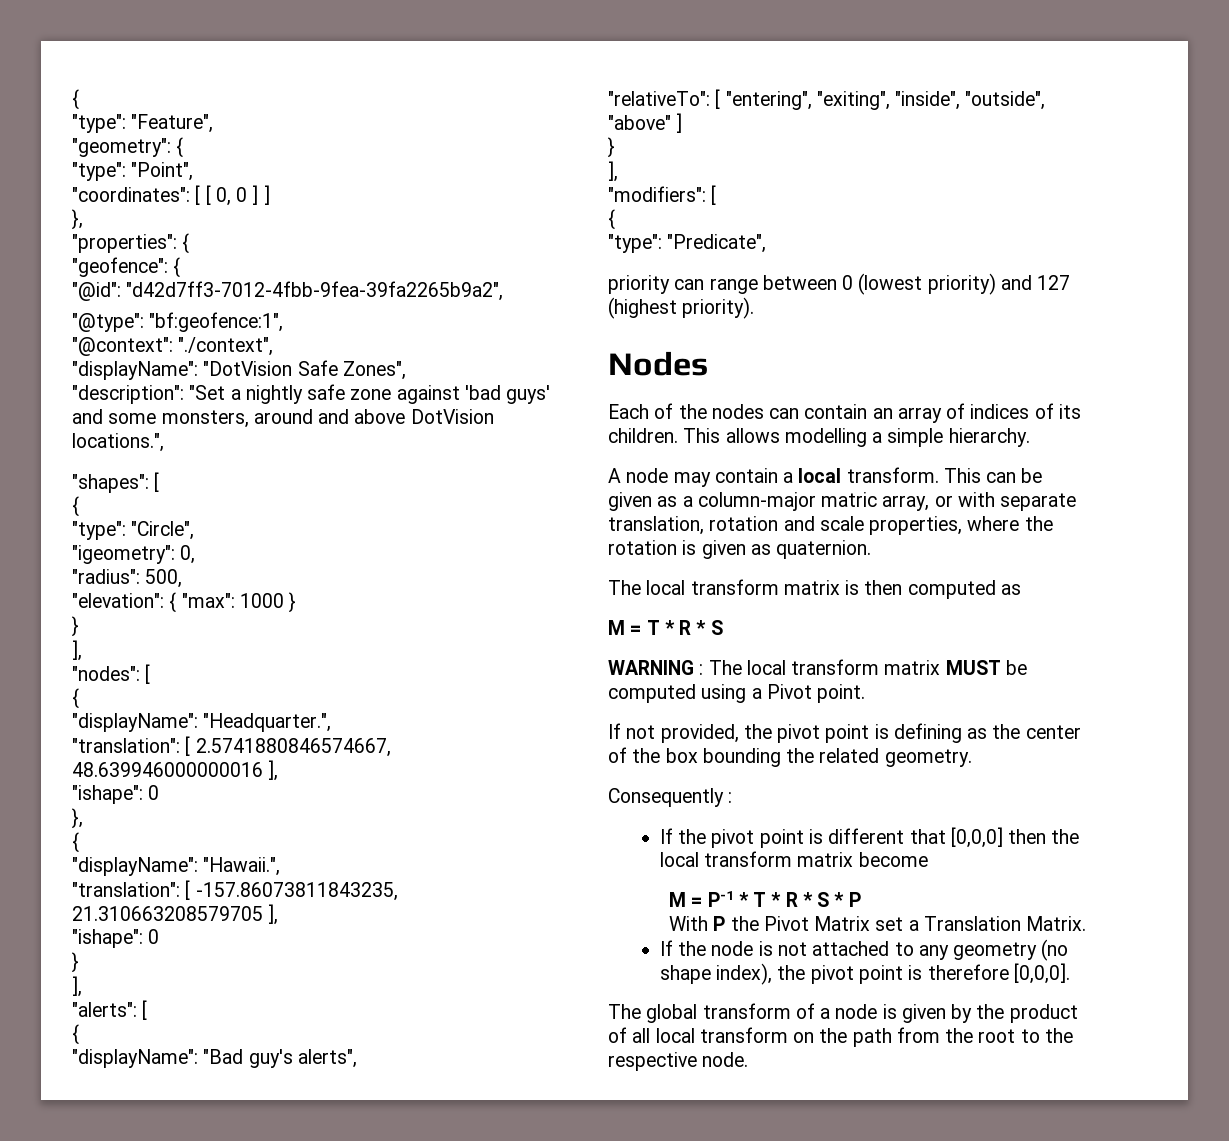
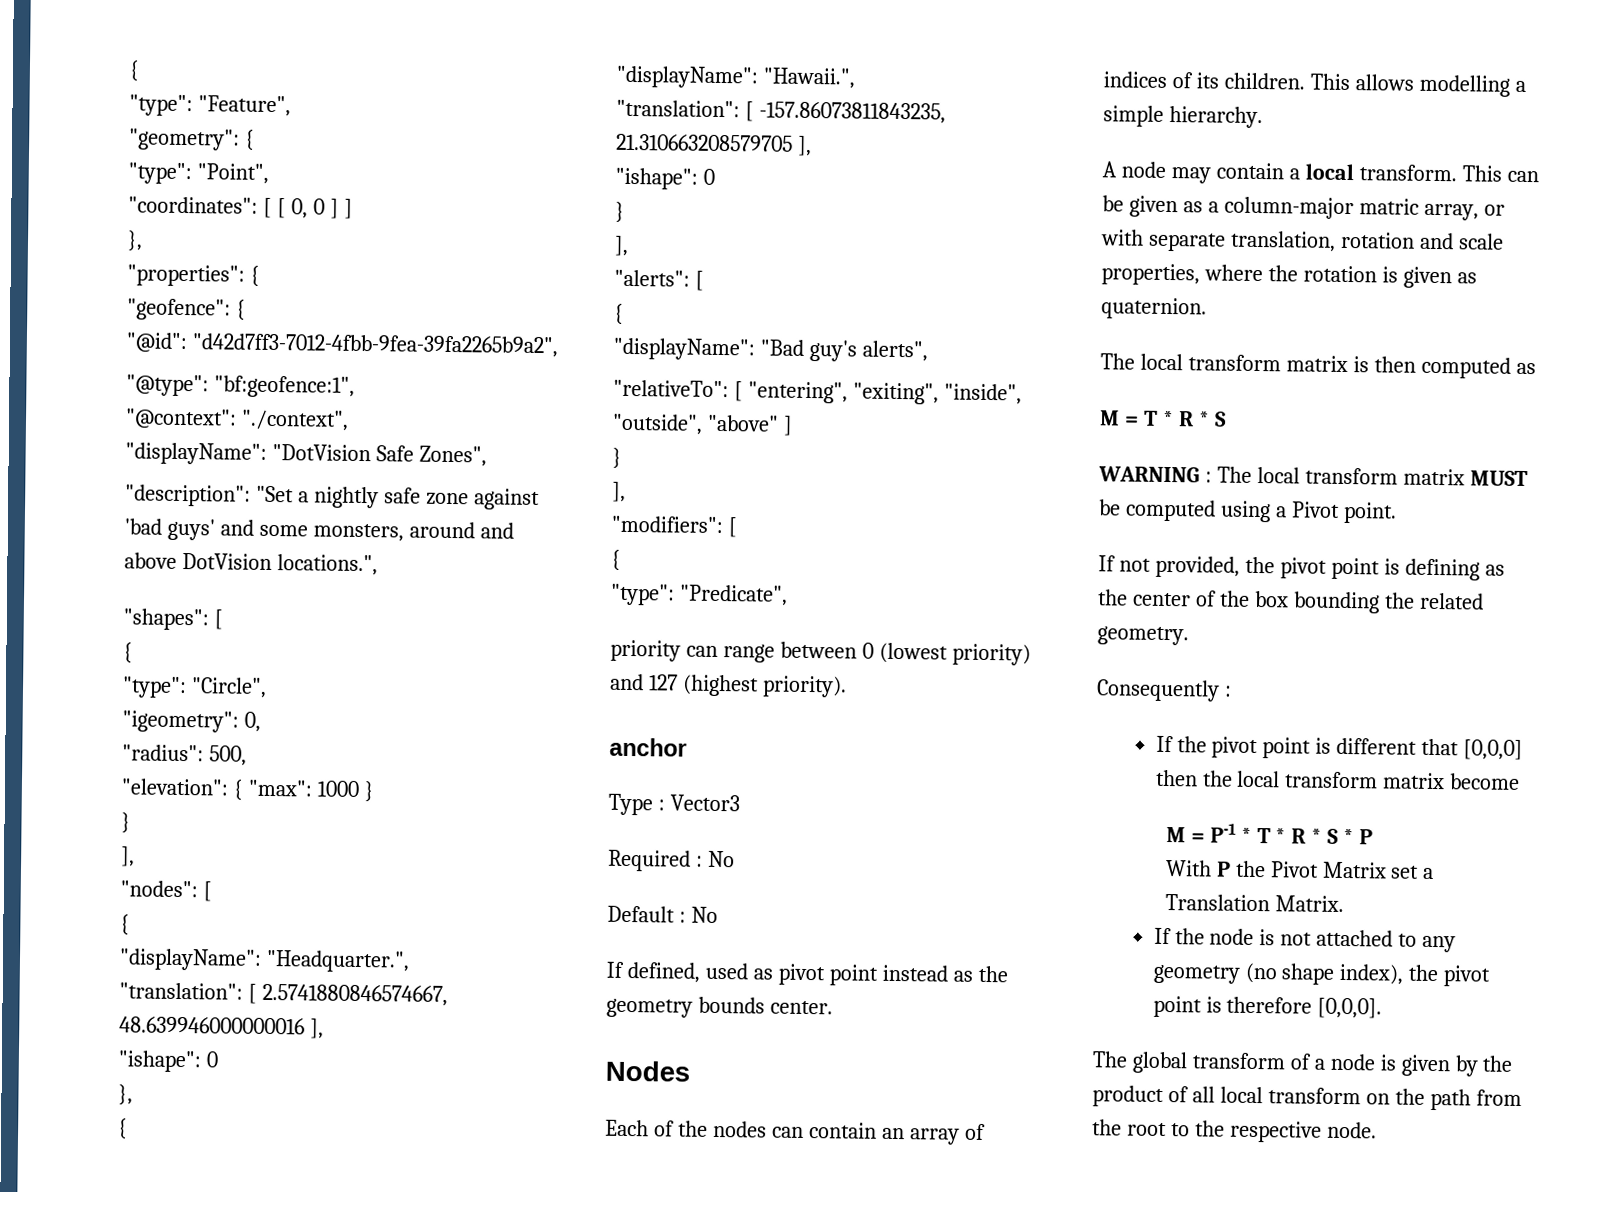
+ anchor
+ Type : Vector3
+ Required : No
+ Default : No
+ If defined, used as pivot point instead as the geometry bounds center.

